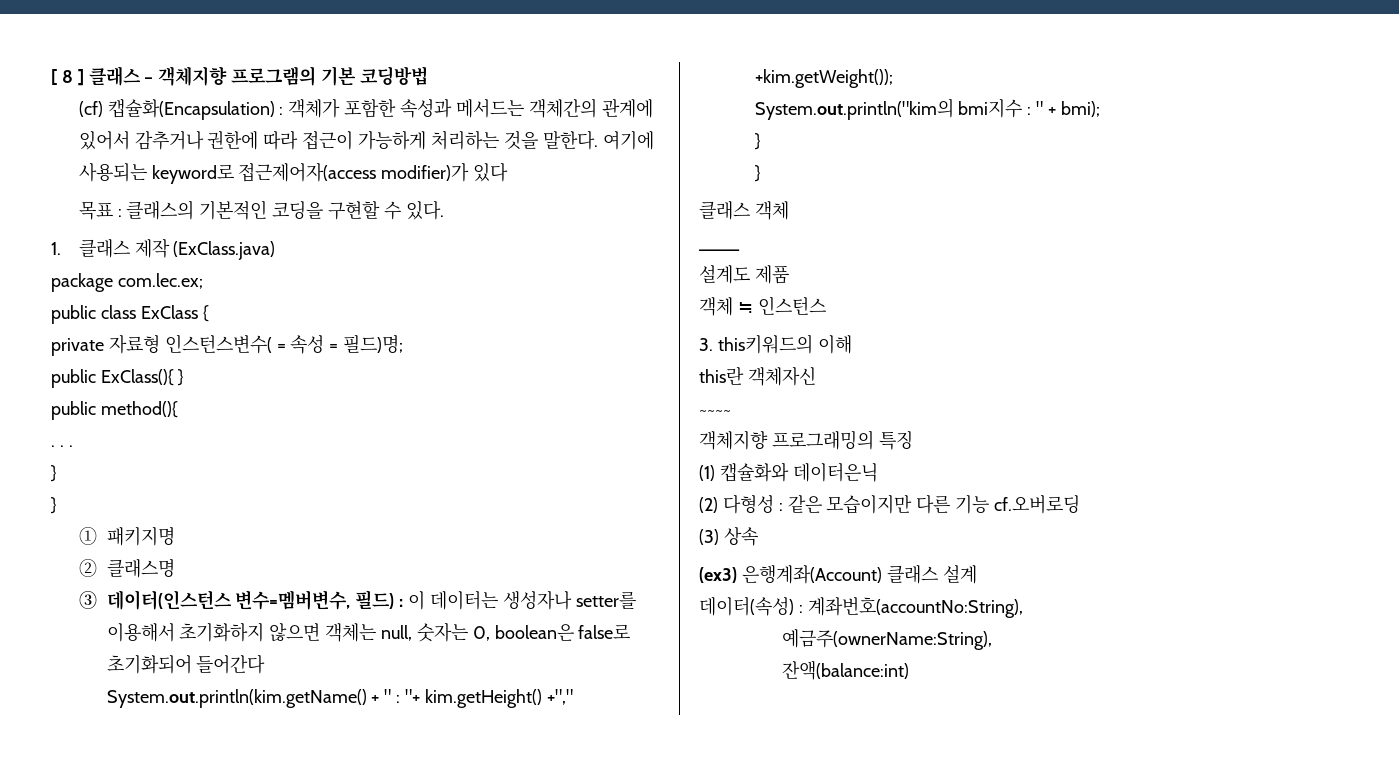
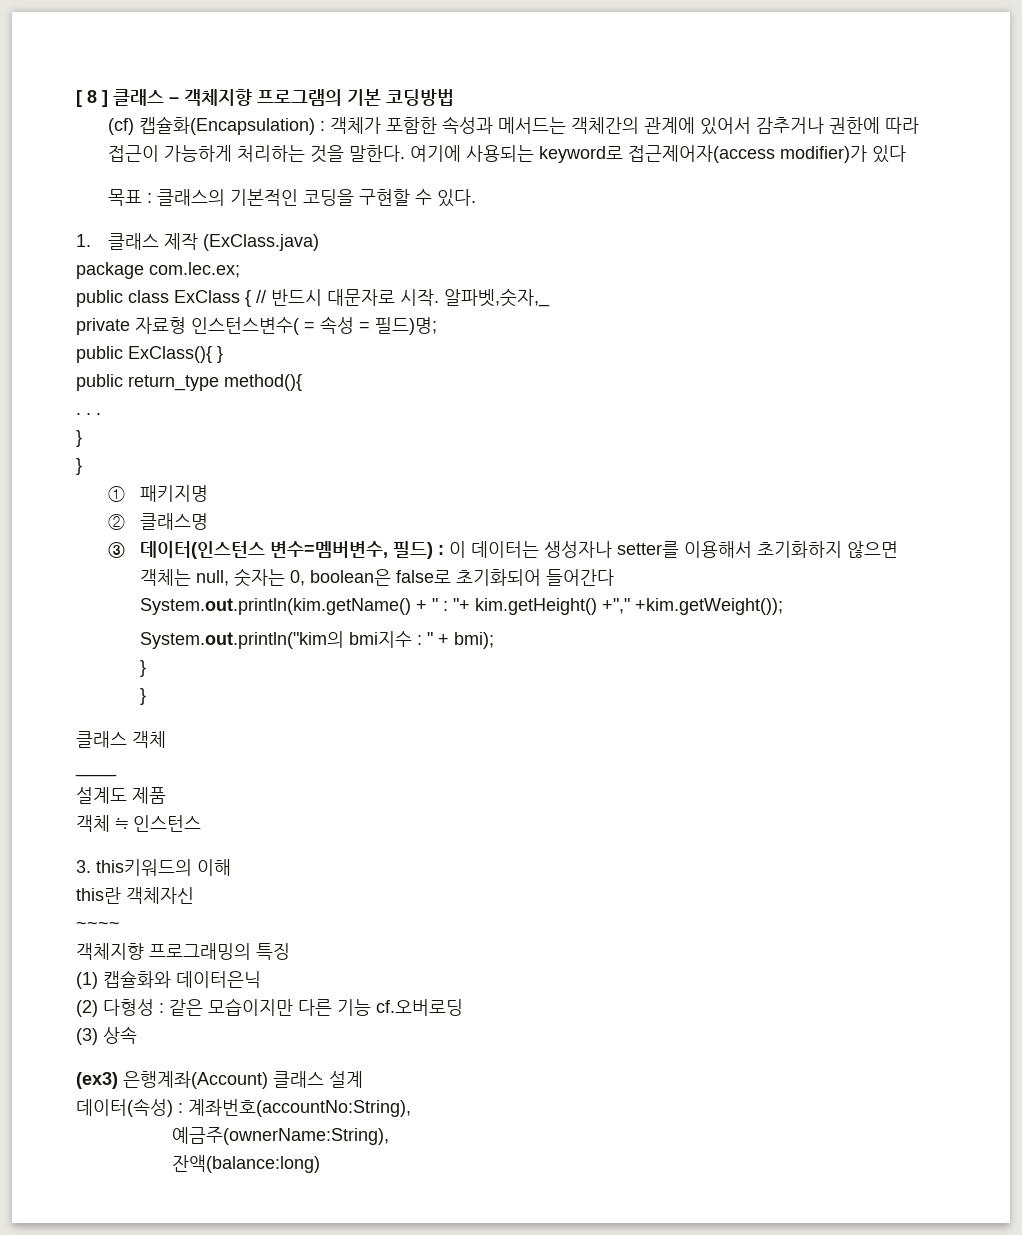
- public class ExClass {
+ public class ExClass { // 반드시 대문자로 시작. 알파벳,숫자,_
- public method(){
+ public return_type method(){
- 잔액(balance:int)
+ 잔액(balance:long)

